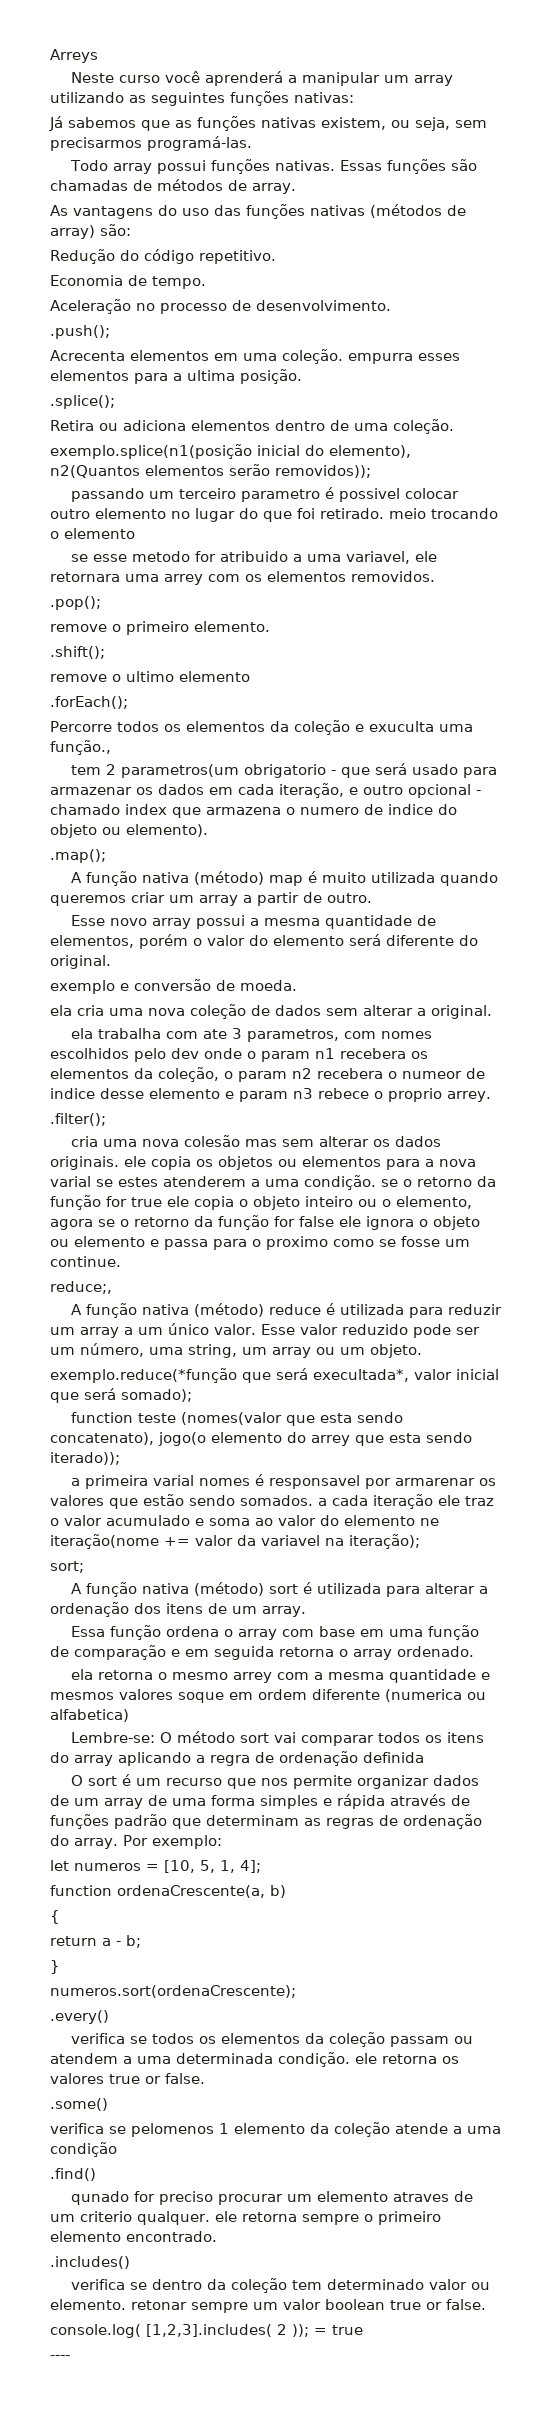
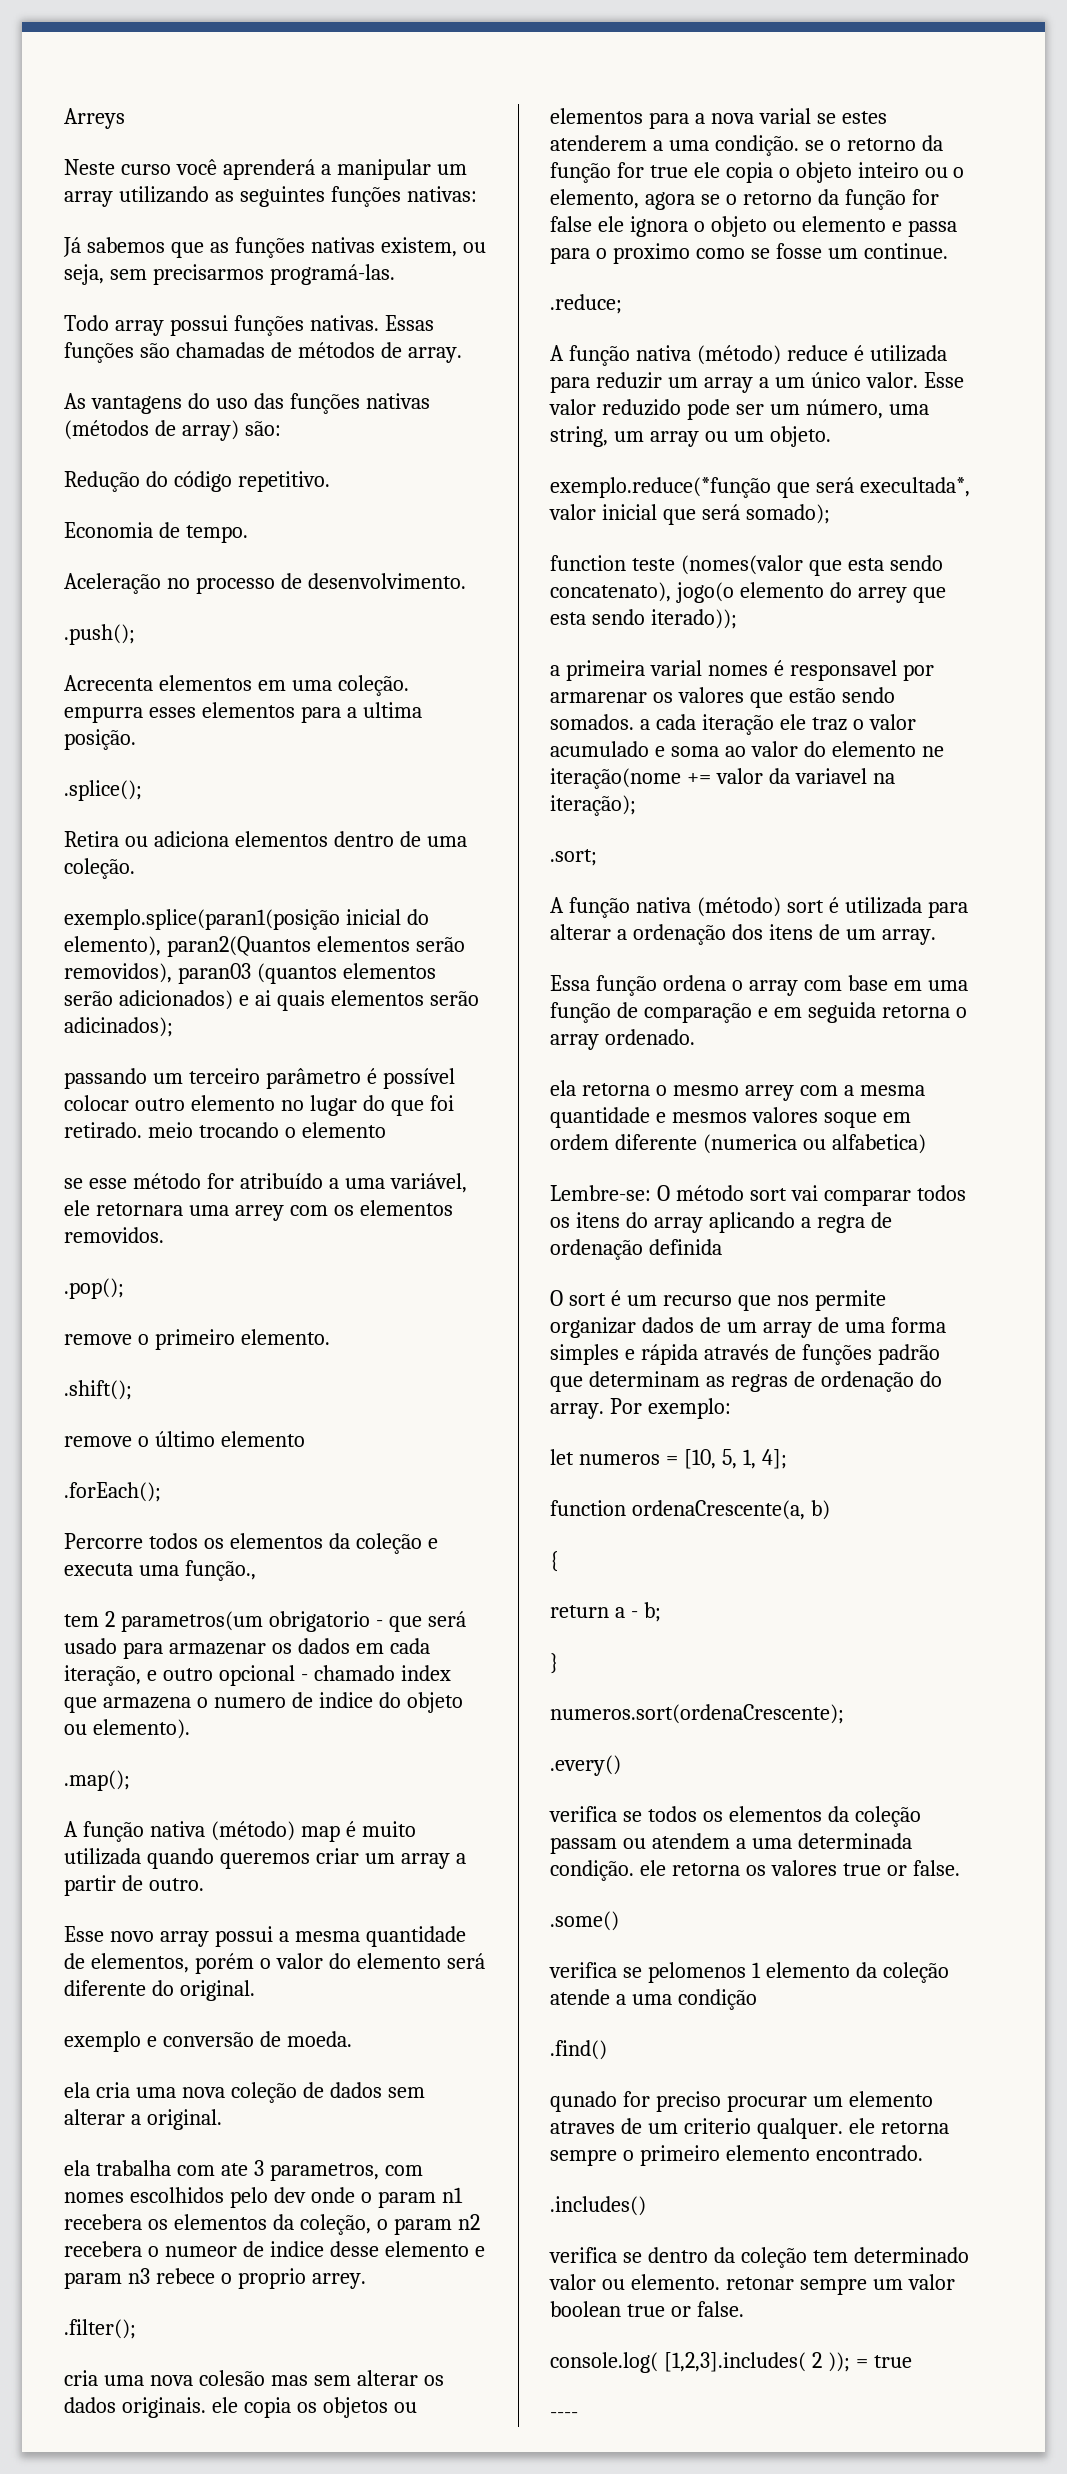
- exemplo.splice(n1(posição inicial do elemento), n2(Quantos elementos serão removidos));
+ exemplo.splice(paran1(posição inicial do elemento), paran2(Quantos elementos serão removidos), paran03 (quantos elementos serão adicionados) e ai quais elementos serão adicinados);
- passando um terceiro parametro é possivel colocar outro elemento no lugar do que foi retirado. meio trocando o elemento
+ passando um terceiro parâmetro é possível colocar outro elemento no lugar do que foi retirado. meio trocando o elemento
- se esse metodo for atribuido a uma variavel, ele retornara uma arrey com os elementos removidos.
+ se esse método for atribuído a uma variável, ele retornara uma arrey com os elementos removidos.
- remove o ultimo elemento
+ remove o último elemento
- Percorre todos os elementos da coleção e exuculta uma função.,
+ Percorre todos os elementos da coleção e executa uma função.,
- reduce;,
+ .reduce;
- sort;
+ .sort;

